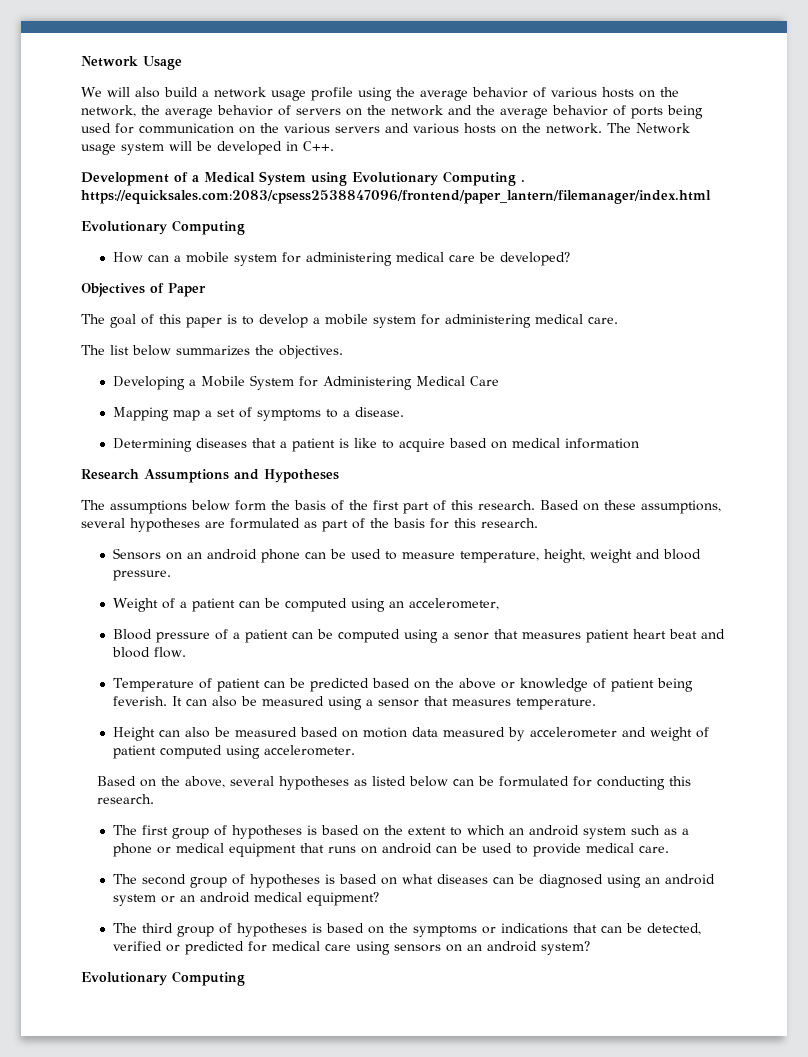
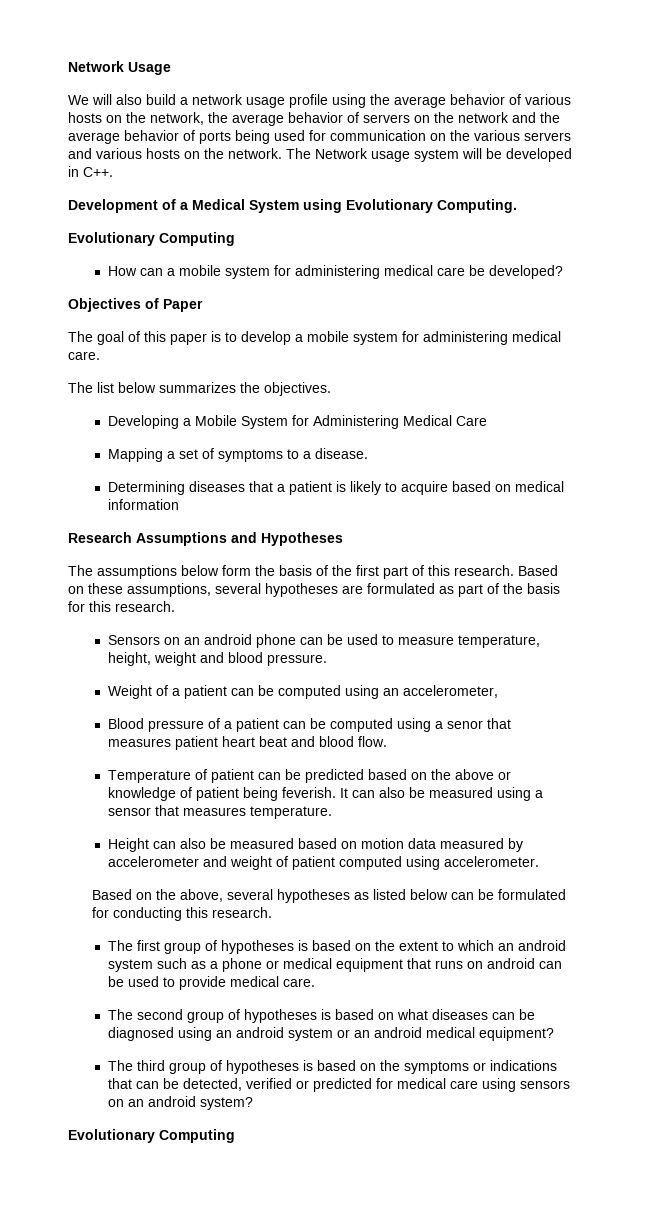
- Development of a Medical System using Evolutionary Computing . https://equicksales.com:2083/cpsess2538847096/frontend/paper_lantern/filemanager/index.html
+ Development of a Medical System using Evolutionary Computing.
- Mapping map a set of symptoms to a disease.
+ Mapping a set of symptoms to a disease.
- Determining diseases that a patient is like to acquire based on medical information
+ Determining diseases that a patient is likely to acquire based on medical information

